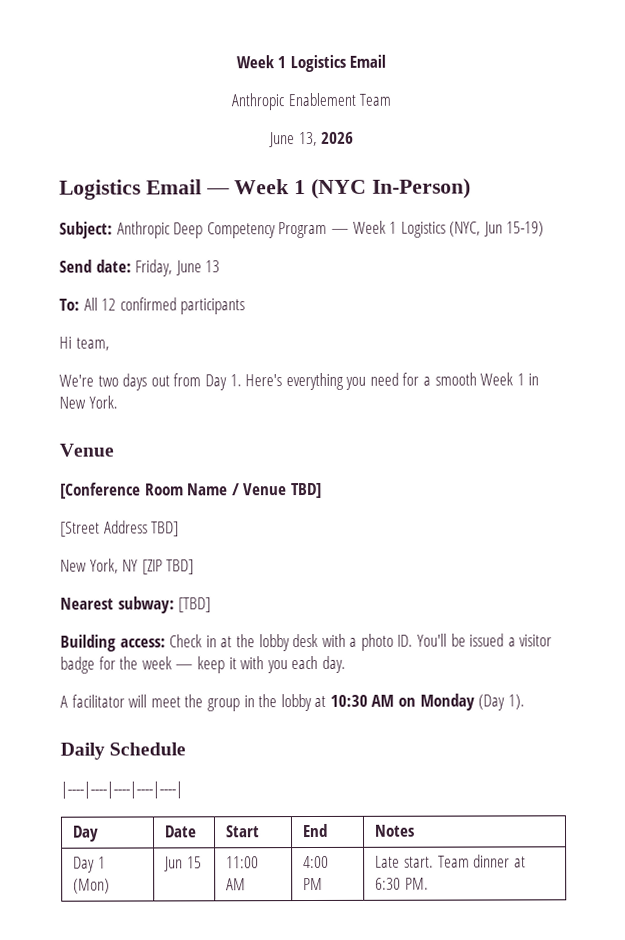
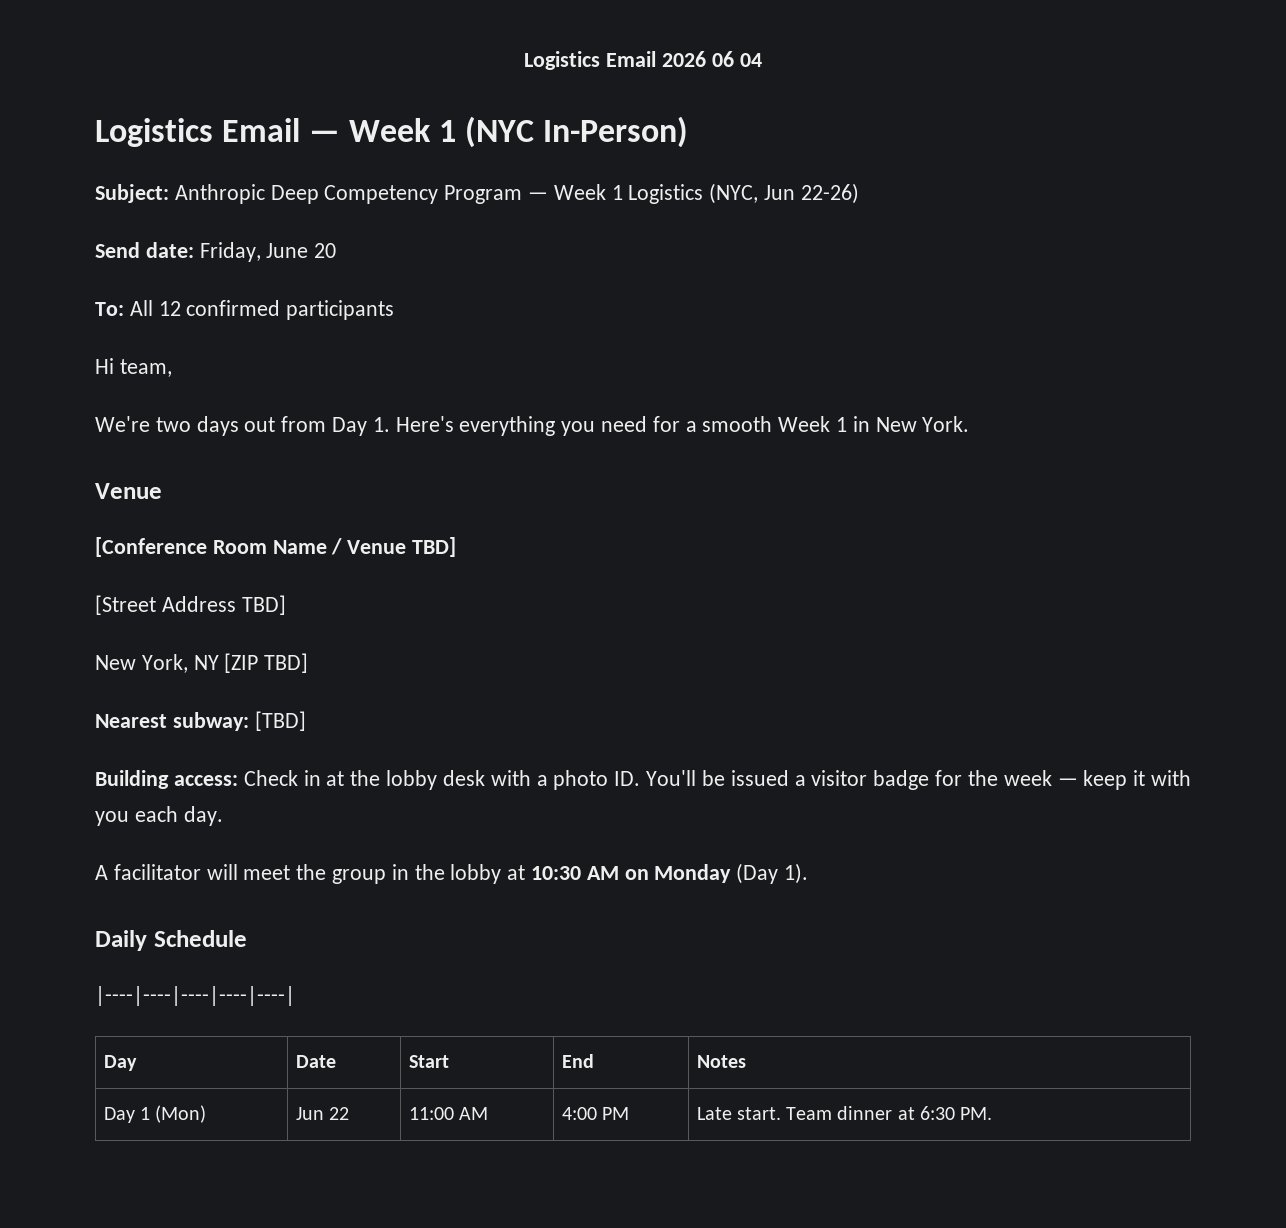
- Week 1 Logistics Email
- Anthropic Enablement Team
- June 13, 2026
+ Logistics Email 2026 06 04
- Subject: Anthropic Deep Competency Program — Week 1 Logistics (NYC, Jun 15-19)
+ Subject: Anthropic Deep Competency Program — Week 1 Logistics (NYC, Jun 22-26)
- Send date: Friday, June 13
+ Send date: Friday, June 20
- Day 1 (Mon) | Jun 15 | 11:00 AM | 4:00 PM | Late start. Team dinner at 6:30 PM.
+ Day 1 (Mon) | Jun 22 | 11:00 AM | 4:00 PM | Late start. Team dinner at 6:30 PM.

